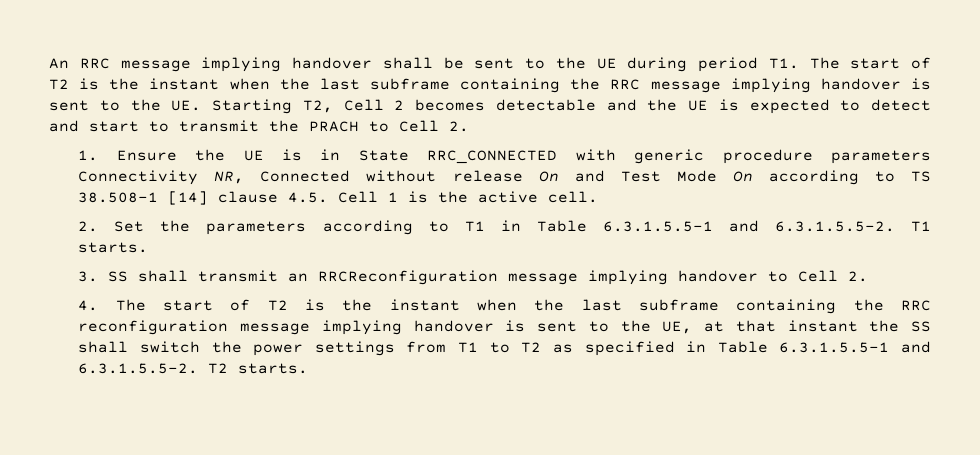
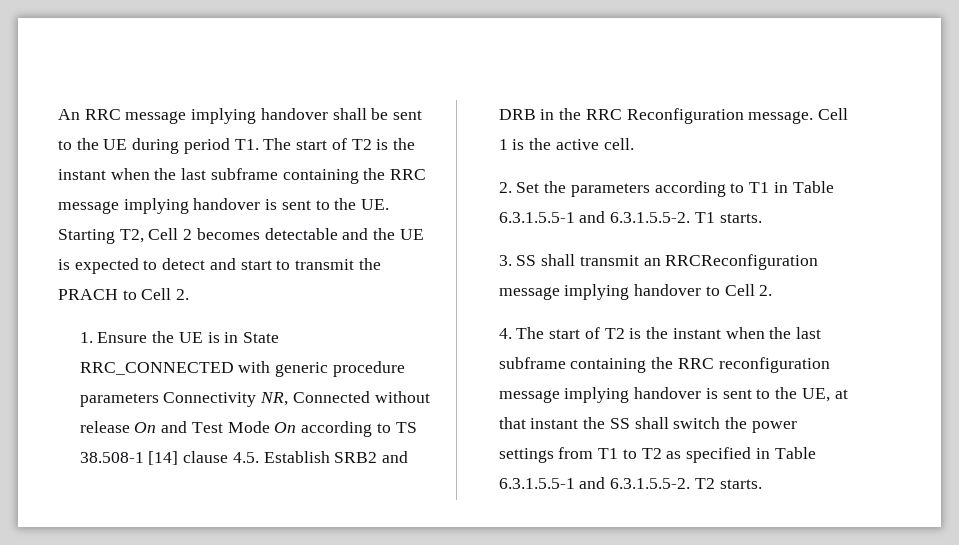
- 1. Ensure the UE is in State RRC_CONNECTED with generic procedure parameters Connectivity NR, Connected without release On and Test Mode On according to TS 38.508-1 [14] clause 4.5. Cell 1 is the active cell.
+ 1. Ensure the UE is in State RRC_CONNECTED with generic procedure parameters Connectivity NR, Connected without release On and Test Mode On according to TS 38.508-1 [14] clause 4.5. Establish SRB2 and DRB in the RRC Reconfiguration message. Cell 1 is the active cell.

